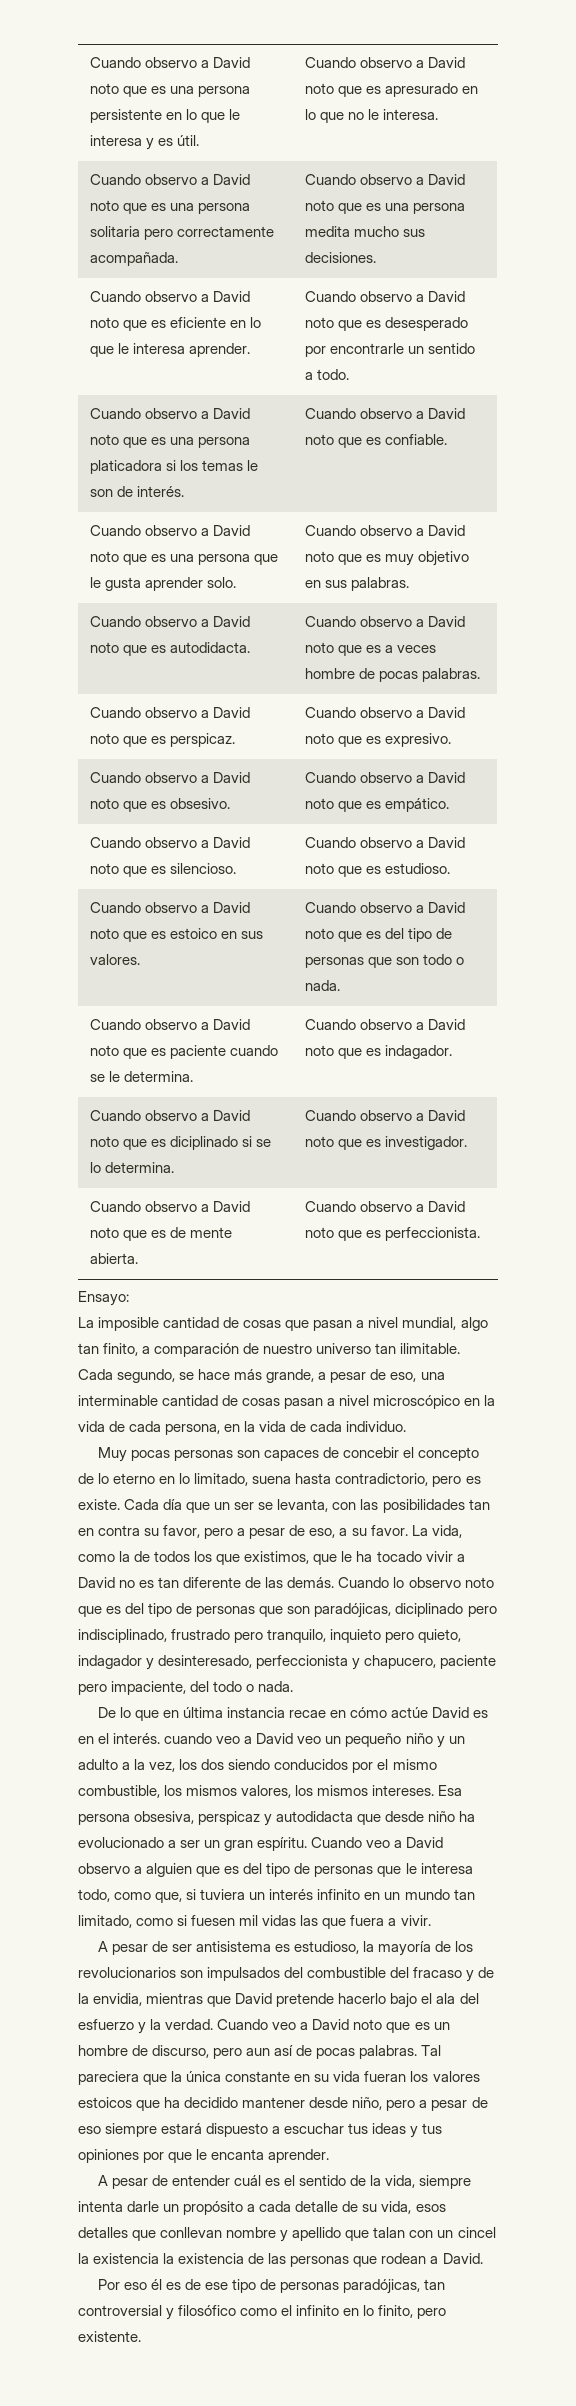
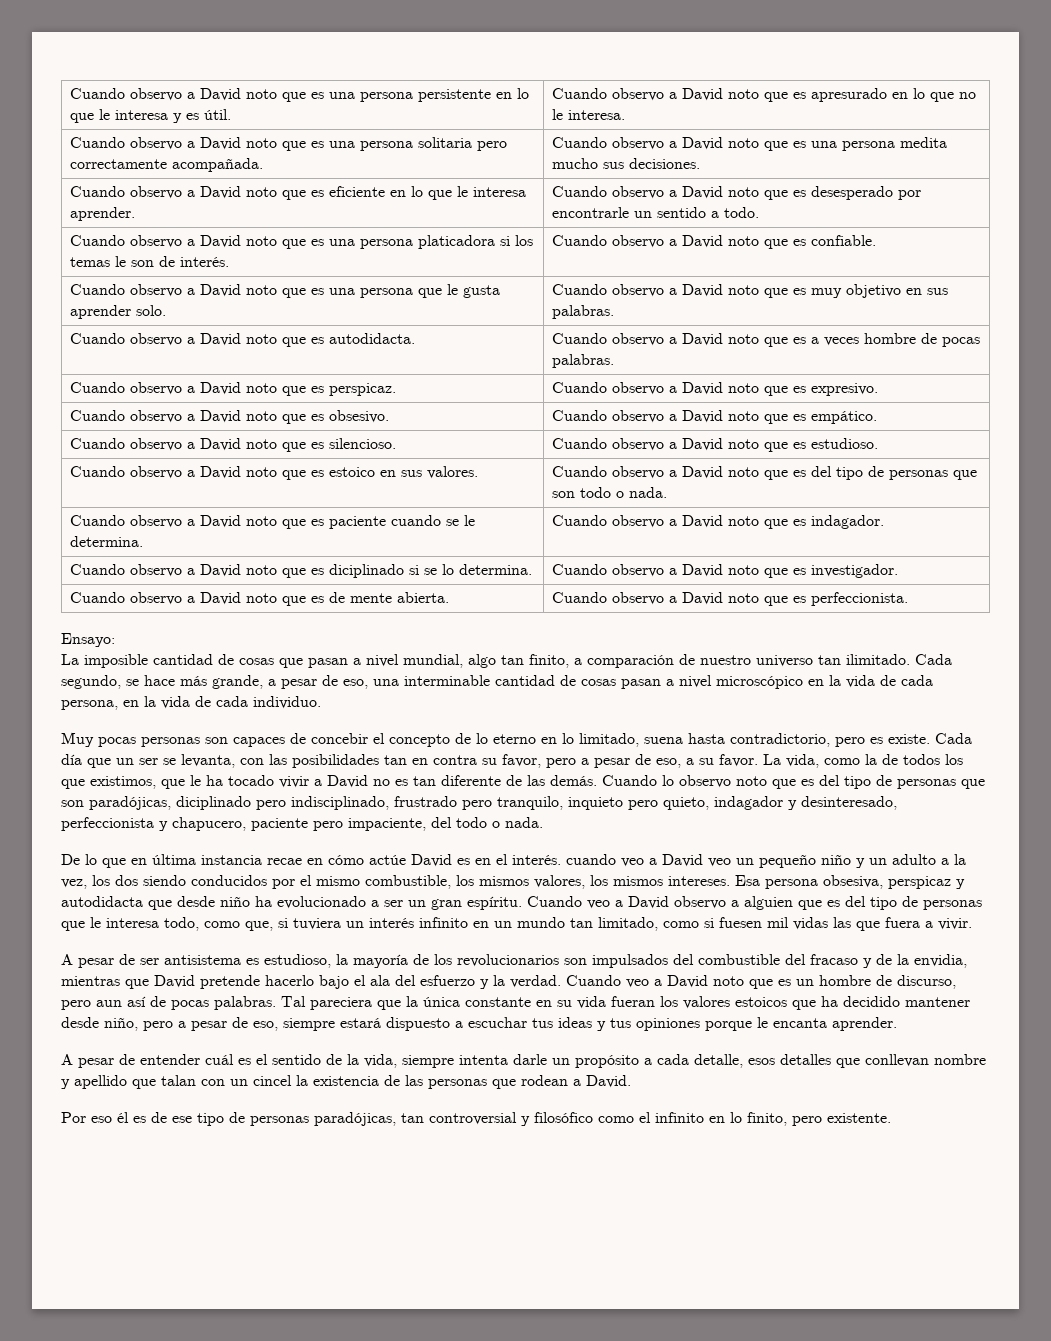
- La imposible cantidad de cosas que pasan a nivel mundial, algo tan finito, a comparación de nuestro universo tan ilimitable.
+ La imposible cantidad de cosas que pasan a nivel mundial, algo tan finito, a comparación de nuestro universo tan ilimitado.
- Tal pareciera que la única constante en su vida fueran los valores estoicos que ha decidido mantener desde niño, pero a pesar de eso siempre estará dispuesto a escuchar tus ideas y tus opiniones por que le encanta aprender.
+ Tal pareciera que la única constante en su vida fueran los valores estoicos que ha decidido mantener desde niño, pero a pesar de eso, siempre estará dispuesto a escuchar tus ideas y tus opiniones porque le encanta aprender.
- A pesar de entender cuál es el sentido de la vida, siempre intenta darle un propósito a cada detalle de su vida, esos detalles que conllevan nombre y apellido que talan con un cincel la existencia la existencia de las personas que rodean a David.
+ A pesar de entender cuál es el sentido de la vida, siempre intenta darle un propósito a cada detalle, esos detalles que conllevan nombre y apellido que talan con un cincel la existencia de las personas que rodean a David.

